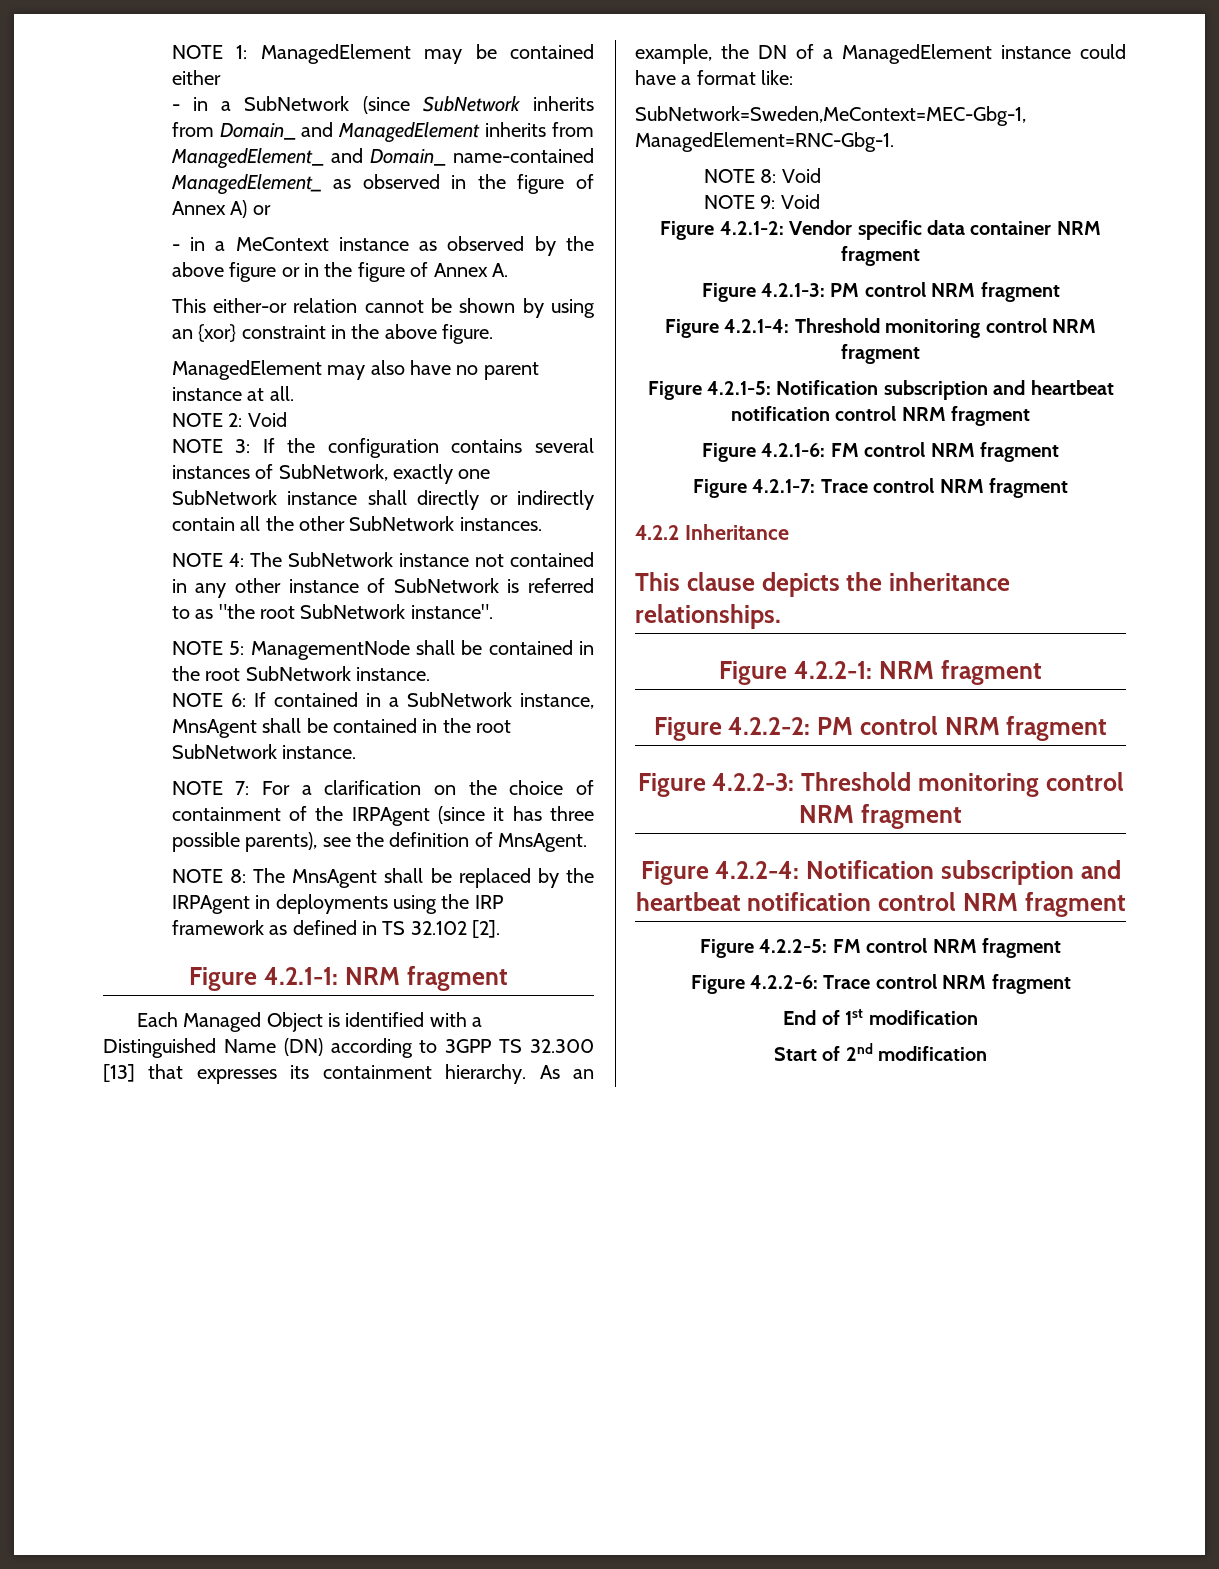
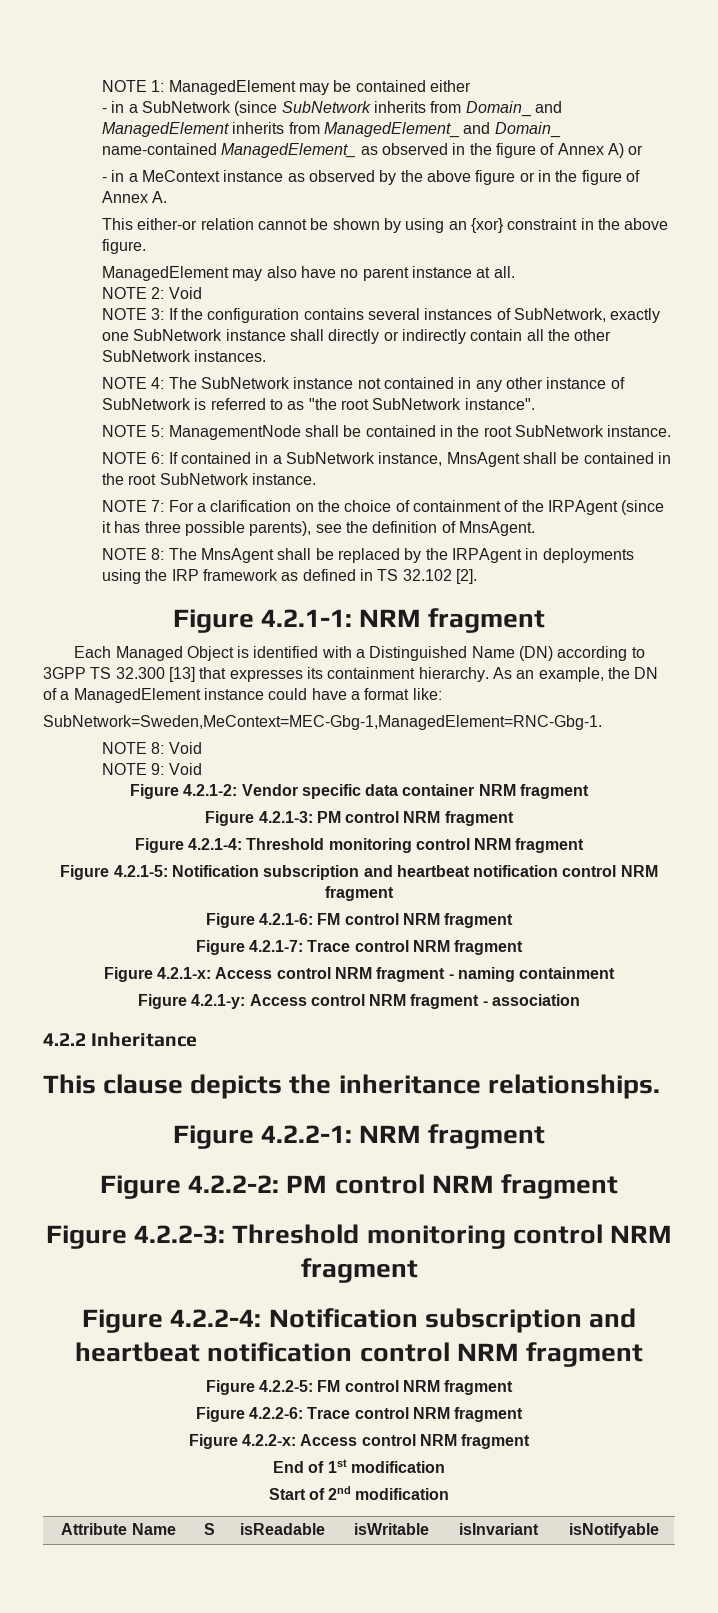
+ Figure 4.2.1-x: Access control NRM fragment - naming containment
+ Figure 4.2.1-y: Access control NRM fragment - association
+ Figure 4.2.2-x: Access control NRM fragment
+ Attribute Name | S | isReadable | isWritable | isInvariant | isNotifyable

